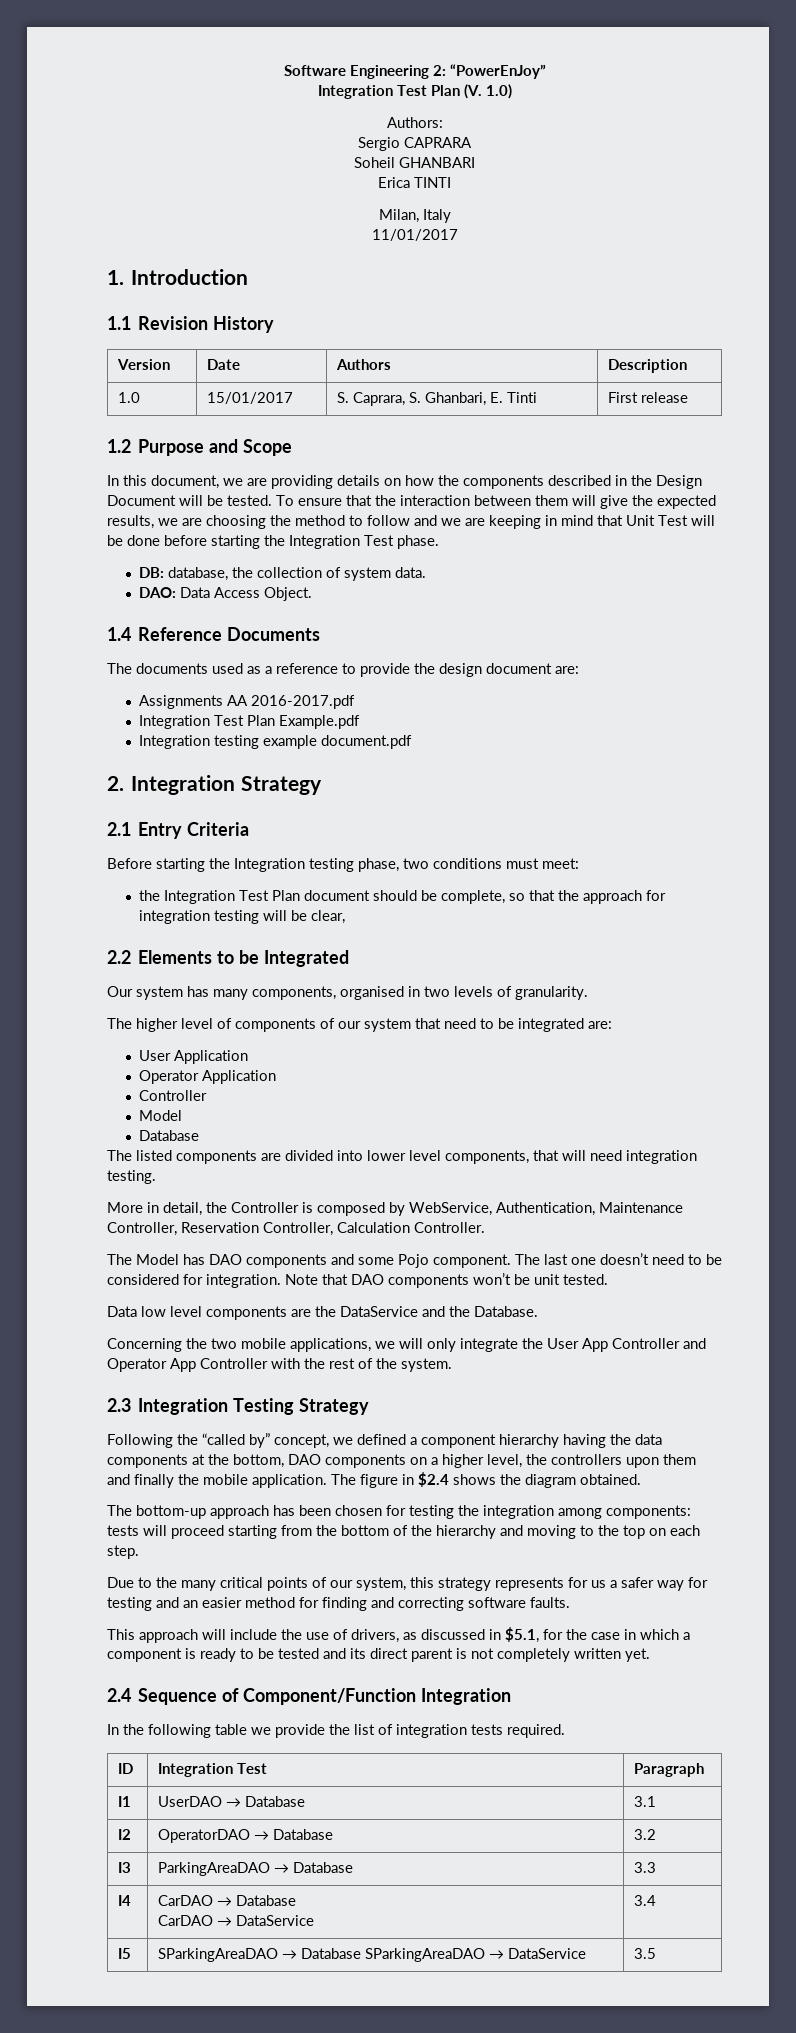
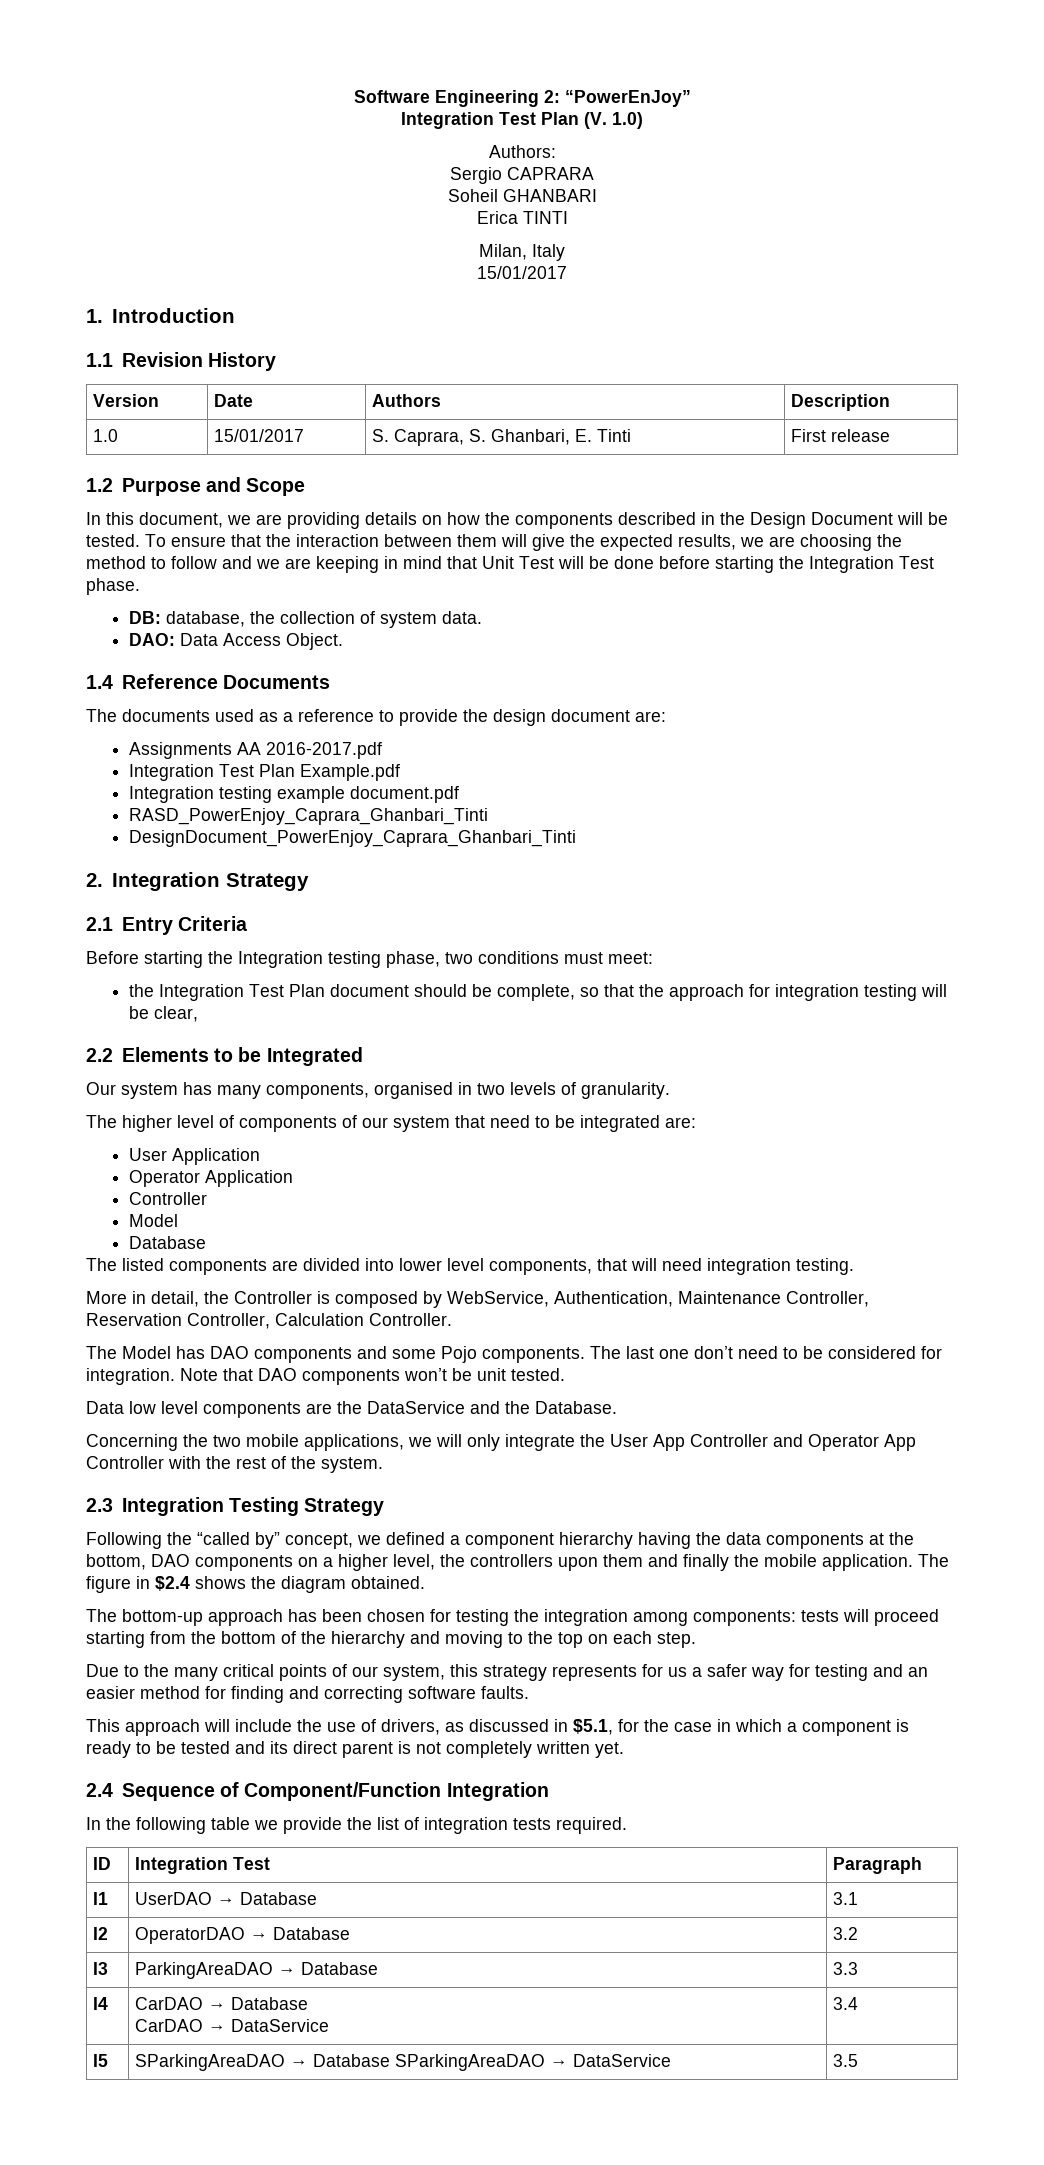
  Milan, Italy
- 11/01/2017
+ 15/01/2017
+ RASD_PowerEnjoy_Caprara_Ghanbari_Tinti
+ DesignDocument_PowerEnjoy_Caprara_Ghanbari_Tinti
- The Model has DAO components and some Pojo component.
+ The Model has DAO components and some Pojo components.
- The last one doesn’t need to be considered for integration.
+ The last one don’t need to be considered for integration.

